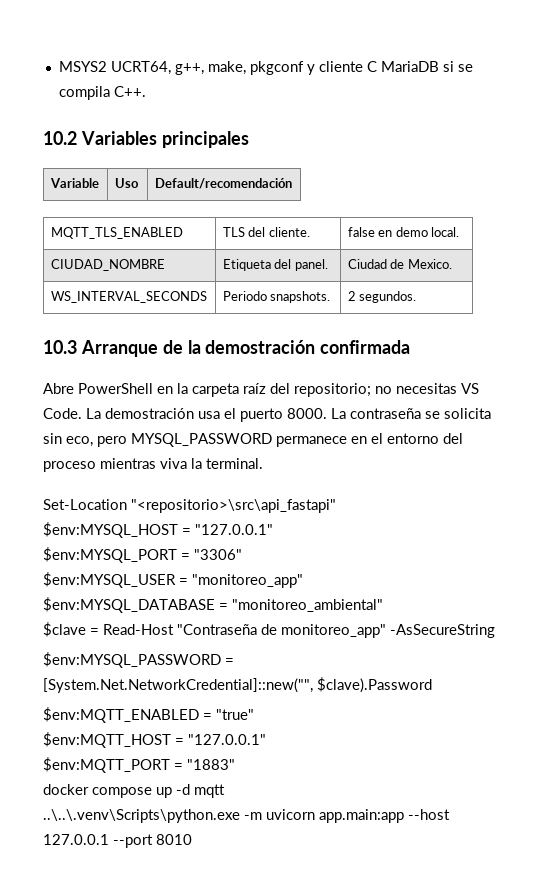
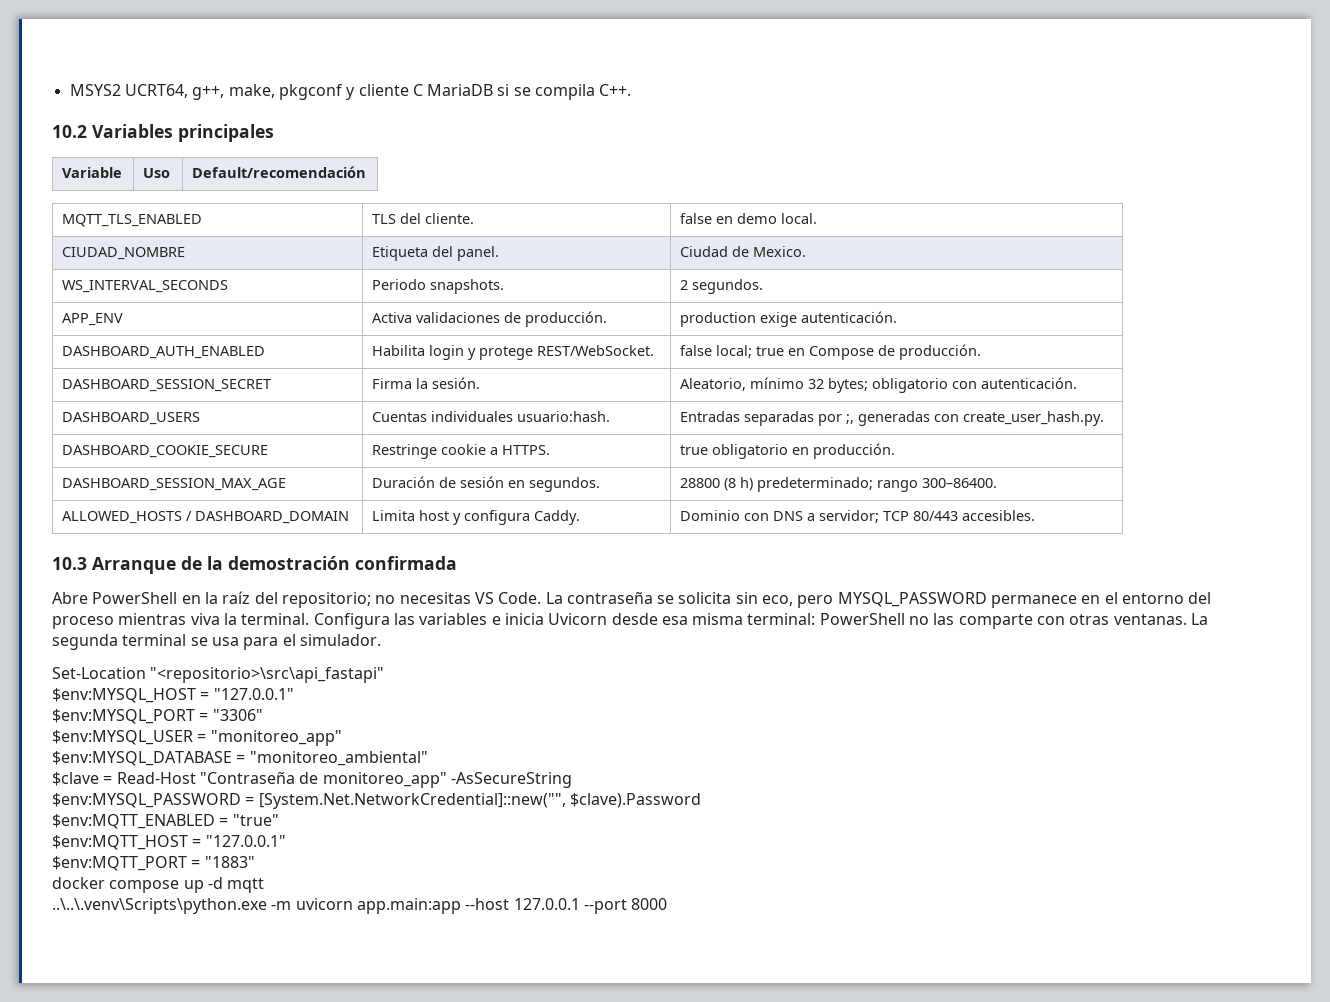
+ APP_ENV | Activa validaciones de producción. | production exige autenticación.
+ DASHBOARD_AUTH_ENABLED | Habilita login y protege REST/WebSocket. | false local; true en Compose de producción.
+ DASHBOARD_SESSION_SECRET | Firma la sesión. | Aleatorio, mínimo 32 bytes; obligatorio con autenticación.
+ DASHBOARD_USERS | Cuentas individuales usuario:hash. | Entradas separadas por ;, generadas con create_user_hash.py.
+ DASHBOARD_COOKIE_SECURE | Restringe cookie a HTTPS. | true obligatorio en producción.
+ DASHBOARD_SESSION_MAX_AGE | Duración de sesión en segundos. | 28800 (8 h) predeterminado; rango 300–86400.
+ ALLOWED_HOSTS / DASHBOARD_DOMAIN | Limita host y configura Caddy. | Dominio con DNS a servidor; TCP 80/443 accesibles.
- Abre PowerShell en la carpeta raíz del repositorio; no necesitas VS Code.
+ Abre PowerShell en la raíz del repositorio; no necesitas VS Code.
- La demostración usa el puerto 8000. La contraseña se solicita sin eco, pero MYSQL_PASSWORD permanece en el entorno del proceso mientras viva la terminal.
+ La contraseña se solicita sin eco, pero MYSQL_PASSWORD permanece en el entorno del proceso mientras viva la terminal. Configura las variables e inicia Uvicorn desde esa misma terminal: PowerShell no las comparte con otras ventanas. La segunda terminal se usa para el simulador.
- ..\..\.venv\Scripts\python.exe -m uvicorn app.main:app --host 127.0.0.1 --port 8010
+ ..\..\.venv\Scripts\python.exe -m uvicorn app.main:app --host 127.0.0.1 --port 8000

